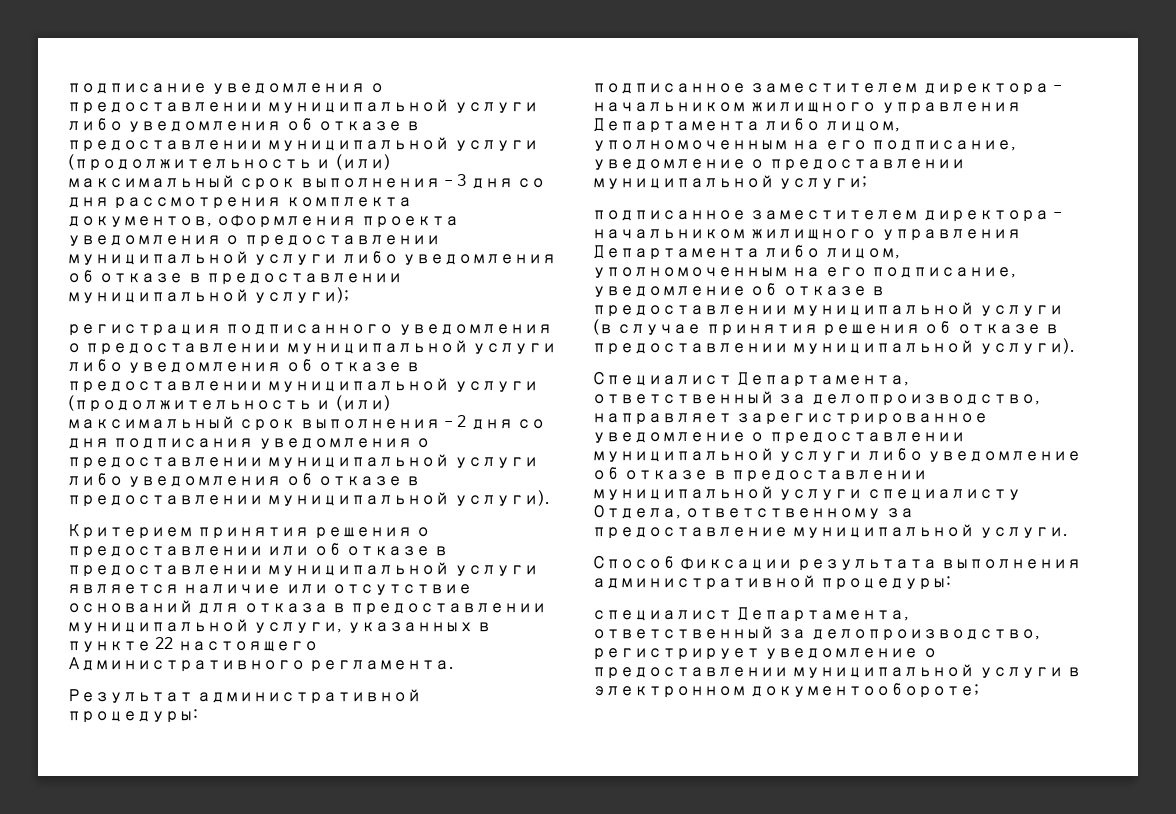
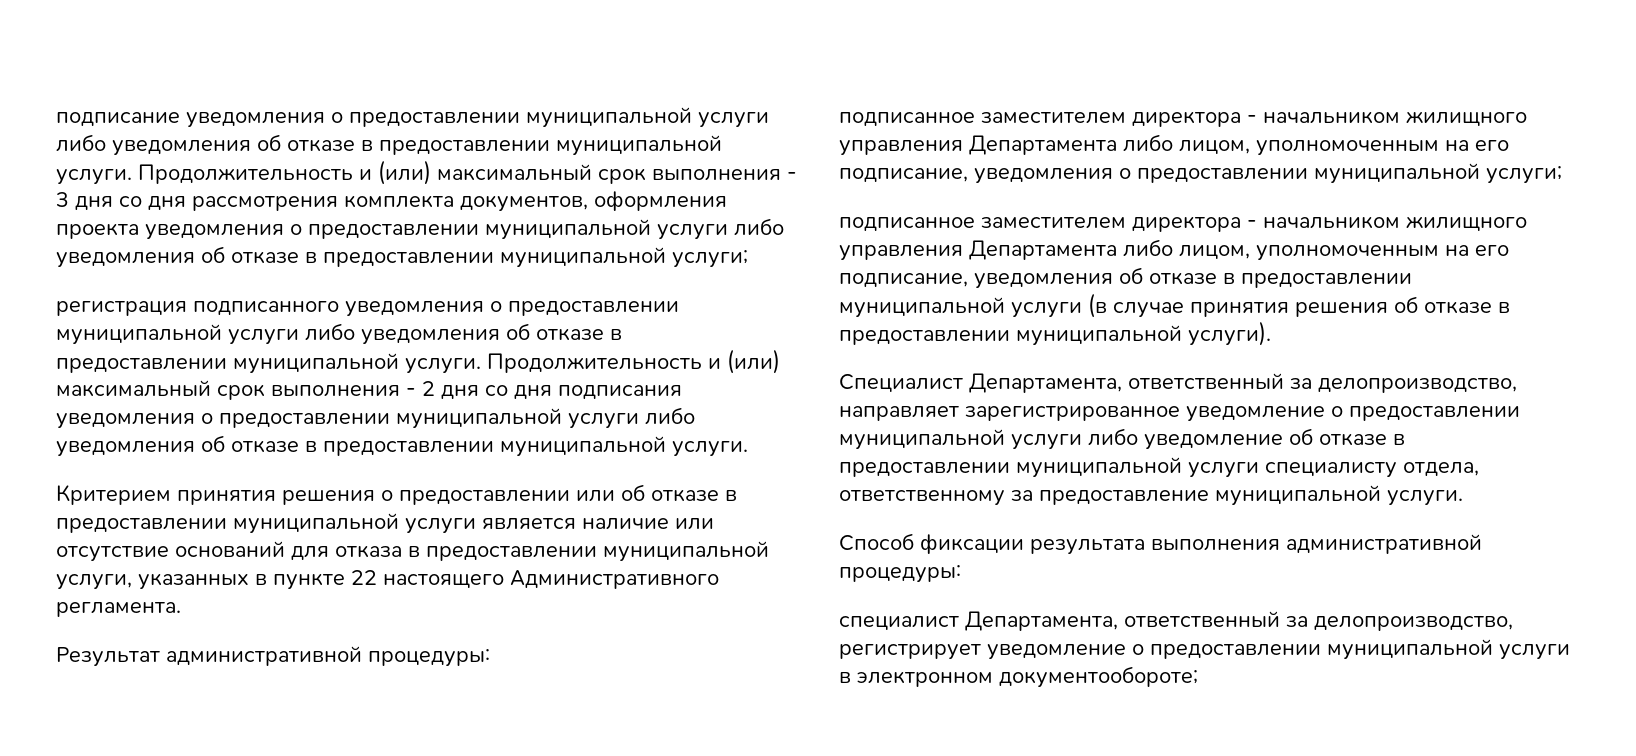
- подписание уведомления о предоставлении муниципальной услуги либо уведомления об отказе в предоставлении муниципальной услуги (продолжительность и (или) максимальный срок выполнения - 3 дня со дня рассмотрения комплекта документов, оформления проекта уведомления о предоставлении муниципальной услуги либо уведомления об отказе в предоставлении муниципальной услуги);
+ подписание уведомления о предоставлении муниципальной услуги либо уведомления об отказе в предоставлении муниципальной услуги. Продолжительность и (или) максимальный срок выполнения - 3 дня со дня рассмотрения комплекта документов, оформления проекта уведомления о предоставлении муниципальной услуги либо уведомления об отказе в предоставлении муниципальной услуги;
- регистрация подписанного уведомления о предоставлении муниципальной услуги либо уведомления об отказе в предоставлении муниципальной услуги (продолжительность и (или) максимальный срок выполнения - 2 дня со дня подписания уведомления о предоставлении муниципальной услуги либо уведомления об отказе в предоставлении муниципальной услуги).
+ регистрация подписанного уведомления о предоставлении муниципальной услуги либо уведомления об отказе в предоставлении муниципальной услуги. Продолжительность и (или) максимальный срок выполнения - 2 дня со дня подписания уведомления о предоставлении муниципальной услуги либо уведомления об отказе в предоставлении муниципальной услуги.
- подписанное заместителем директора - начальником жилищного управления Департамента либо лицом, уполномоченным на его подписание, уведомление о предоставлении муниципальной услуги;
+ подписанное заместителем директора - начальником жилищного управления Департамента либо лицом, уполномоченным на его подписание, уведомления о предоставлении муниципальной услуги;
- подписанное заместителем директора - начальником жилищного управления Департамента либо лицом, уполномоченным на его подписание, уведомление об отказе в предоставлении муниципальной услуги (в случае принятия решения об отказе в предоставлении муниципальной услуги).
+ подписанное заместителем директора - начальником жилищного управления Департамента либо лицом, уполномоченным на его подписание, уведомления об отказе в предоставлении муниципальной услуги (в случае принятия решения об отказе в предоставлении муниципальной услуги).
- Специалист Департамента, ответственный за делопроизводство, направляет зарегистрированное уведомление о предоставлении муниципальной услуги либо уведомление об отказе в предоставлении муниципальной услуги специалисту Отдела, ответственному за предоставление муниципальной услуги.
+ Специалист Департамента, ответственный за делопроизводство, направляет зарегистрированное уведомление о предоставлении муниципальной услуги либо уведомление об отказе в предоставлении муниципальной услуги специалисту отдела, ответственному за предоставление муниципальной услуги.

